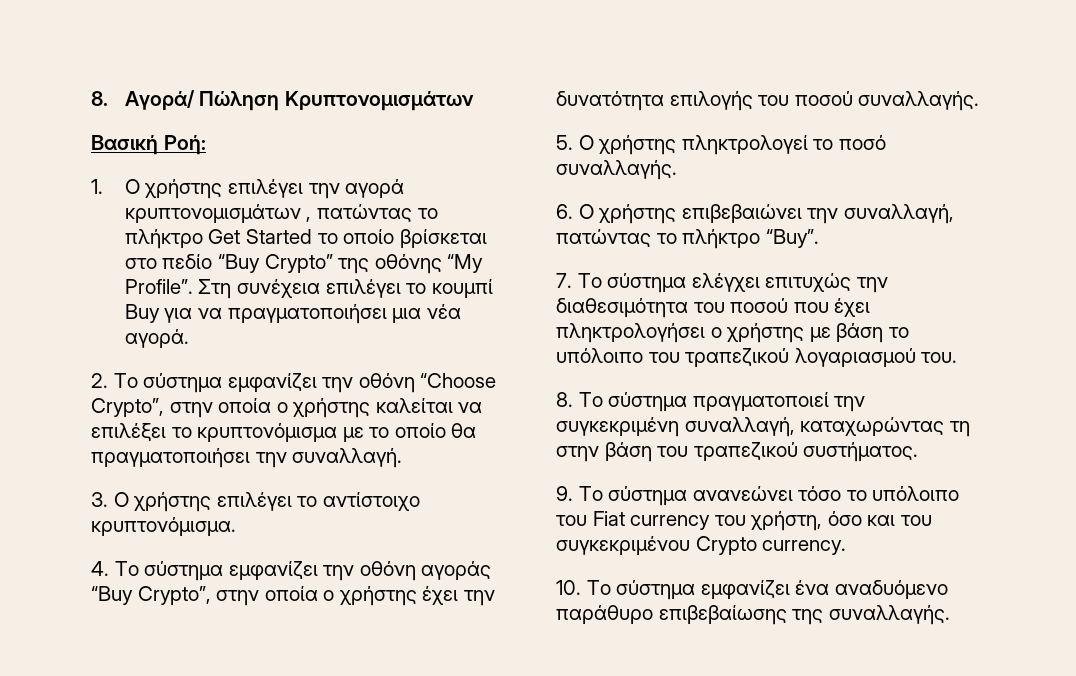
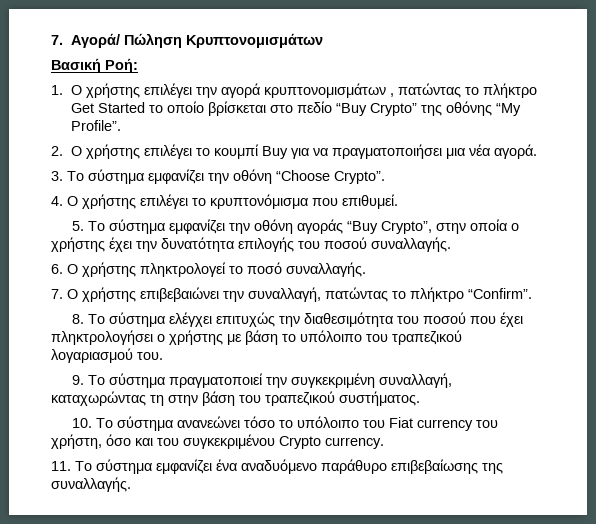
- 8. Αγορά/ Πώληση Κρυπτονομισμάτων
+ 7. Αγορά/ Πώληση Κρυπτονομισμάτων
- 1. Ο χρήστης επιλέγει την αγορά κρυπτονομισμάτων , πατώντας το πλήκτρο Get Started το οποίο βρίσκεται στο πεδίο “Buy Crypto” της οθόνης “My Profile”. Στη συνέχεια επιλέγει το κουμπί Buy για να πραγματοποιήσει μια νέα αγορά.
+ 1. Ο χρήστης επιλέγει την αγορά κρυπτονομισμάτων , πατώντας το πλήκτρο Get Started το οποίο βρίσκεται στο πεδίο “Buy Crypto” της οθόνης “My Profile”.
+ 2. Ο χρήστης επιλέγει το κουμπί Buy για να πραγματοποιήσει μια νέα αγορά.
- 2. Το σύστημα εμφανίζει την οθόνη “Choose Crypto”, στην οποία ο χρήστης καλείται να επιλέξει το κρυπτονόμισμα με το οποίο θα πραγματοποιήσει την συναλλαγή.
- 3. Ο χρήστης επιλέγει το αντίστοιχο κρυπτονόμισμα.
- 4. Το σύστημα εμφανίζει την οθόνη αγοράς “Buy Crypto”, στην οποία ο χρήστης έχει την δυνατότητα επιλογής του ποσού συναλλαγής.
+ 3. Το σύστημα εμφανίζει την οθόνη “Choose Crypto”.
+ 4. Ο χρήστης επιλέγει το κρυπτονόμισμα που επιθυμεί.
+ 5. Το σύστημα εμφανίζει την οθόνη αγοράς “Buy Crypto”, στην οποία ο χρήστης έχει την δυνατότητα επιλογής του ποσού συναλλαγής.
- 5. Ο χρήστης πληκτρολογεί το ποσό συναλλαγής.
+ 6. Ο χρήστης πληκτρολογεί το ποσό συναλλαγής.
- 6. Ο χρήστης επιβεβαιώνει την συναλλαγή, πατώντας το πλήκτρο “Buy”.
- 7. Το σύστημα ελέγχει επιτυχώς την διαθεσιμότητα του ποσού που έχει πληκτρολογήσει ο χρήστης με βάση το υπόλοιπο του τραπεζικού λογαριασμού του.
+ 7. Ο χρήστης επιβεβαιώνει την συναλλαγή, πατώντας το πλήκτρο “Confirm”.
+ 8. Το σύστημα ελέγχει επιτυχώς την διαθεσιμότητα του ποσού που έχει πληκτρολογήσει ο χρήστης με βάση το υπόλοιπο του τραπεζικού λογαριασμού του.
- 8. Το σύστημα πραγματοποιεί την συγκεκριμένη συναλλαγή, καταχωρώντας τη στην βάση του τραπεζικού συστήματος.
+ 9. Το σύστημα πραγματοποιεί την συγκεκριμένη συναλλαγή, καταχωρώντας τη στην βάση του τραπεζικού συστήματος.
- 9. Το σύστημα ανανεώνει τόσο το υπόλοιπο του Fiat currency του χρήστη, όσο και του συγκεκριμένου Crypto currency.
+ 10. Το σύστημα ανανεώνει τόσο το υπόλοιπο του Fiat currency του χρήστη, όσο και του συγκεκριμένου Crypto currency.
- 10. Το σύστημα εμφανίζει ένα αναδυόμενο παράθυρο επιβεβαίωσης της συναλλαγής.
+ 11. Το σύστημα εμφανίζει ένα αναδυόμενο παράθυρο επιβεβαίωσης της συναλλαγής.

